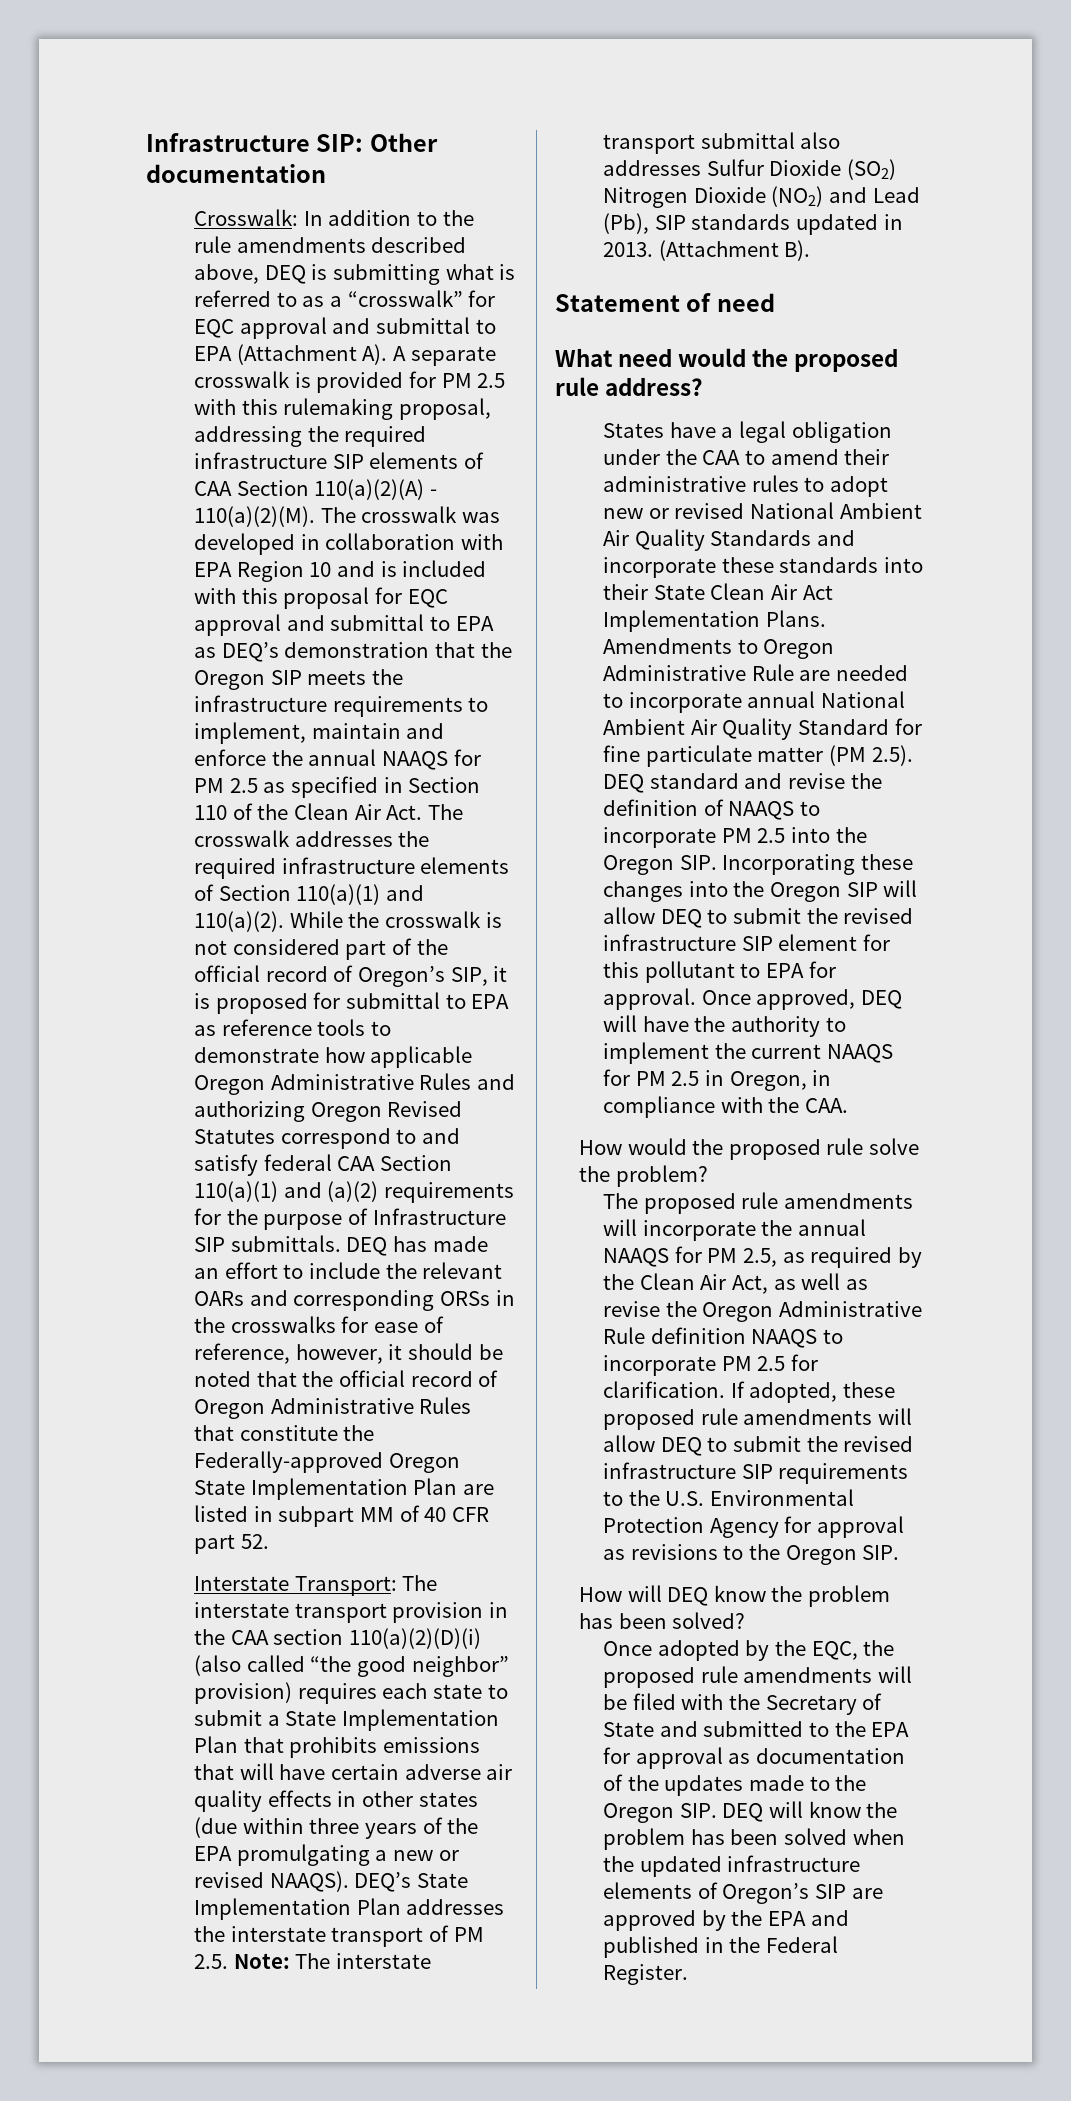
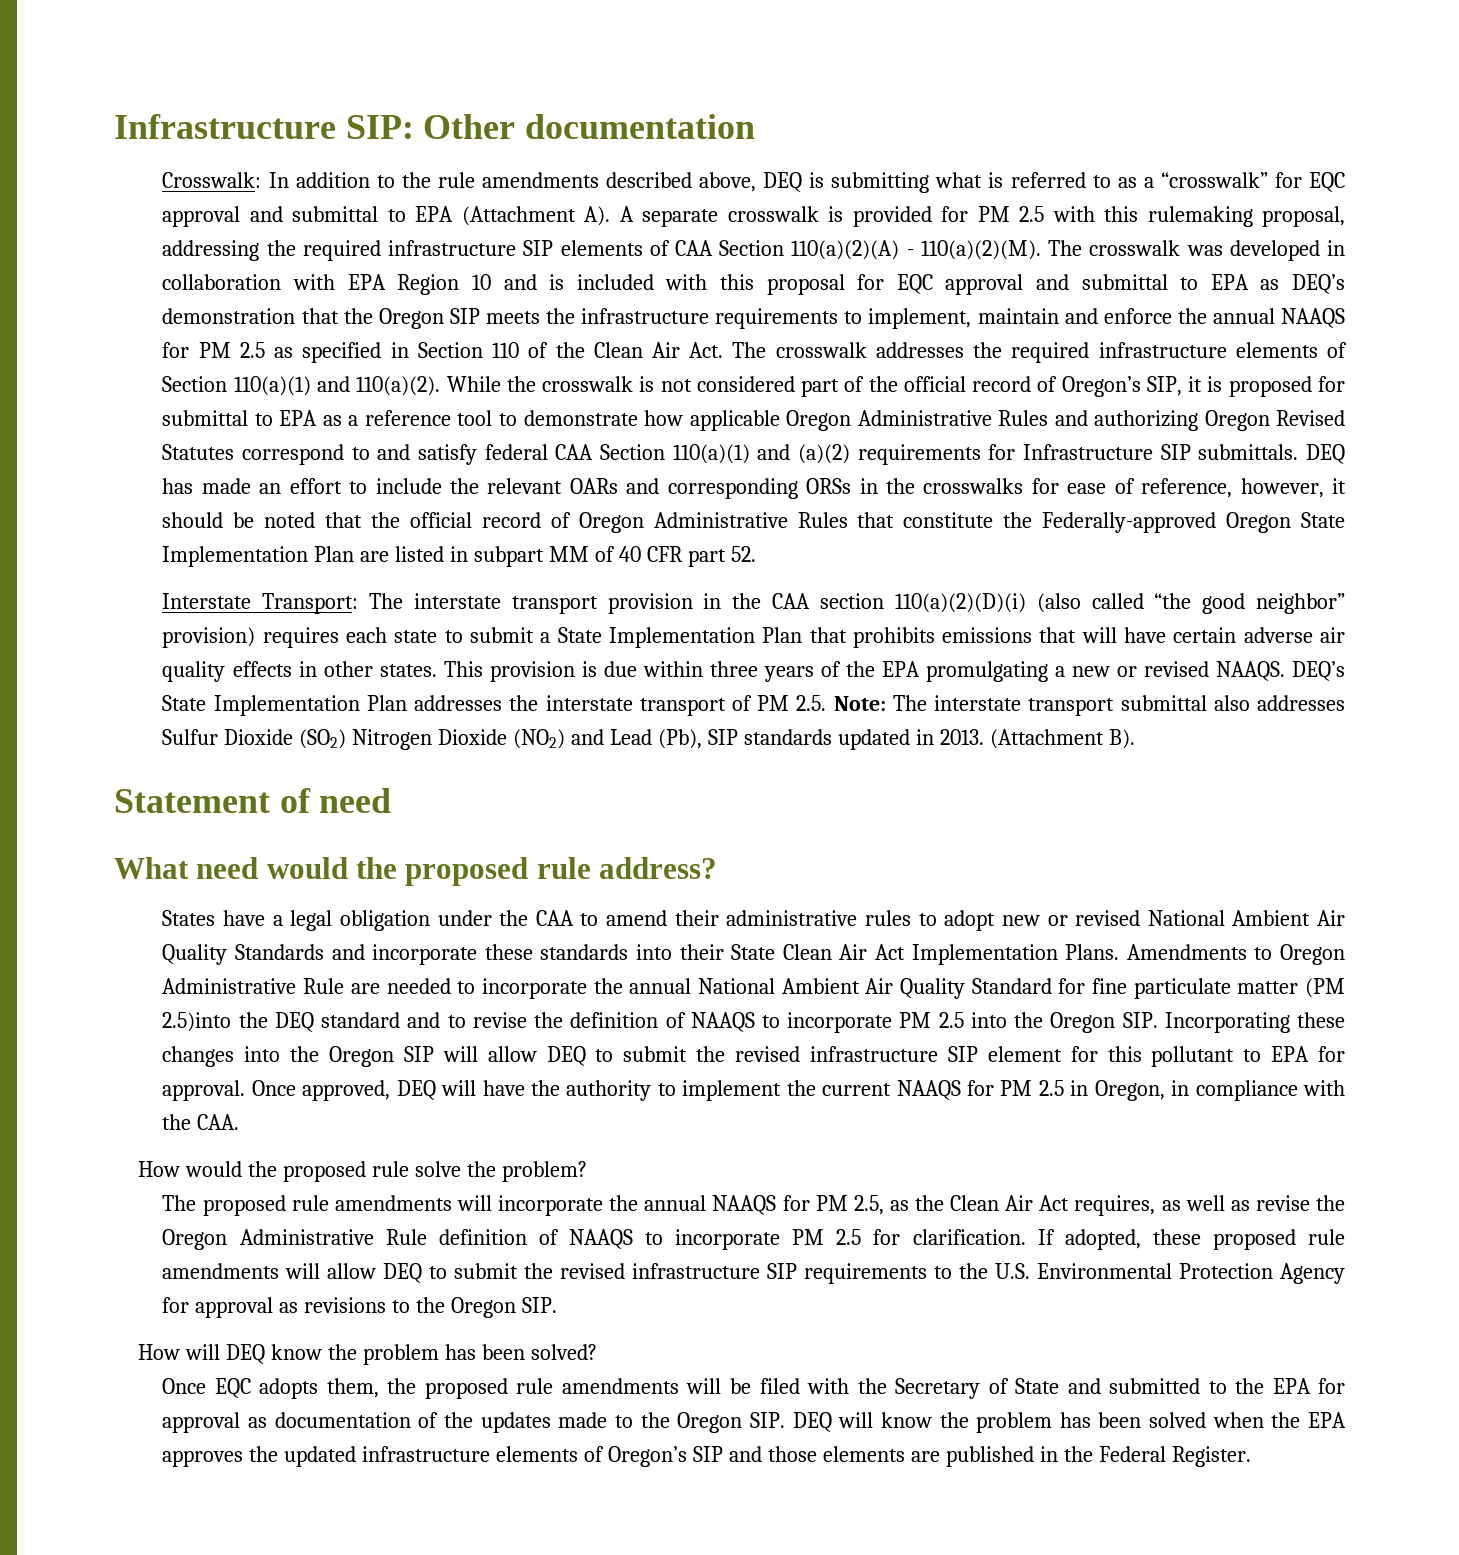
- While the crosswalk is not considered part of the official record of Oregon’s SIP, it is proposed for submittal to EPA as reference tools to demonstrate how applicable Oregon Administrative Rules and authorizing Oregon Revised Statutes correspond to and satisfy federal CAA Section 110(a)(1) and (a)(2) requirements for the purpose of Infrastructure SIP submittals.
+ While the crosswalk is not considered part of the official record of Oregon’s SIP, it is proposed for submittal to EPA as a reference tool to demonstrate how applicable Oregon Administrative Rules and authorizing Oregon Revised Statutes correspond to and satisfy federal CAA Section 110(a)(1) and (a)(2) requirements for Infrastructure SIP submittals.
- Interstate Transport: The interstate transport provision in the CAA section 110(a)(2)(D)(i) (also called “the good neighbor” provision) requires each state to submit a State Implementation Plan that prohibits emissions that will have certain adverse air quality effects in other states (due within three years of the EPA promulgating a new or revised NAAQS).
+ Interstate Transport: The interstate transport provision in the CAA section 110(a)(2)(D)(i) (also called “the good neighbor” provision) requires each state to submit a State Implementation Plan that prohibits emissions that will have certain adverse air quality effects in other states. This provision is due within three years of the EPA promulgating a new or revised NAAQS.
- Amendments to Oregon Administrative Rule are needed to incorporate annual National Ambient Air Quality Standard for fine particulate matter (PM 2.5). DEQ standard and revise the definition of NAAQS to incorporate PM 2.5 into the Oregon SIP. Incorporating these changes into the Oregon SIP will allow DEQ to submit the revised infrastructure SIP element for this pollutant to EPA for approval.
+ Amendments to Oregon Administrative Rule are needed to incorporate the annual National Ambient Air Quality Standard for fine particulate matter (PM 2.5)into the DEQ standard and to revise the definition of NAAQS to incorporate PM 2.5 into the Oregon SIP. Incorporating these changes into the Oregon SIP will allow DEQ to submit the revised infrastructure SIP element for this pollutant to EPA for approval.
- The proposed rule amendments will incorporate the annual NAAQS for PM 2.5, as required by the Clean Air Act, as well as revise the Oregon Administrative Rule definition NAAQS to incorporate PM 2.5 for clarification.
+ The proposed rule amendments will incorporate the annual NAAQS for PM 2.5, as the Clean Air Act requires, as well as revise the Oregon Administrative Rule definition of NAAQS to incorporate PM 2.5 for clarification.
- Once adopted by the EQC, the proposed rule amendments will be filed with the Secretary of State and submitted to the EPA for approval as documentation of the updates made to the Oregon SIP. DEQ will know the problem has been solved when the updated infrastructure elements of Oregon’s SIP are approved by the EPA and published in the Federal Register.
+ Once EQC adopts them, the proposed rule amendments will be filed with the Secretary of State and submitted to the EPA for approval as documentation of the updates made to the Oregon SIP. DEQ will know the problem has been solved when the EPA approves the updated infrastructure elements of Oregon’s SIP and those elements are published in the Federal Register.

